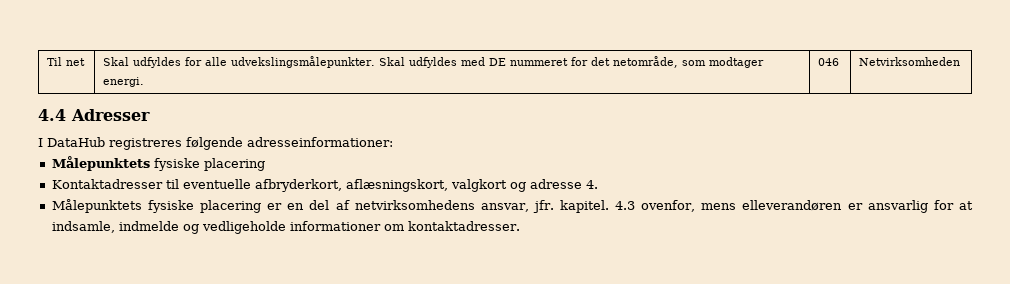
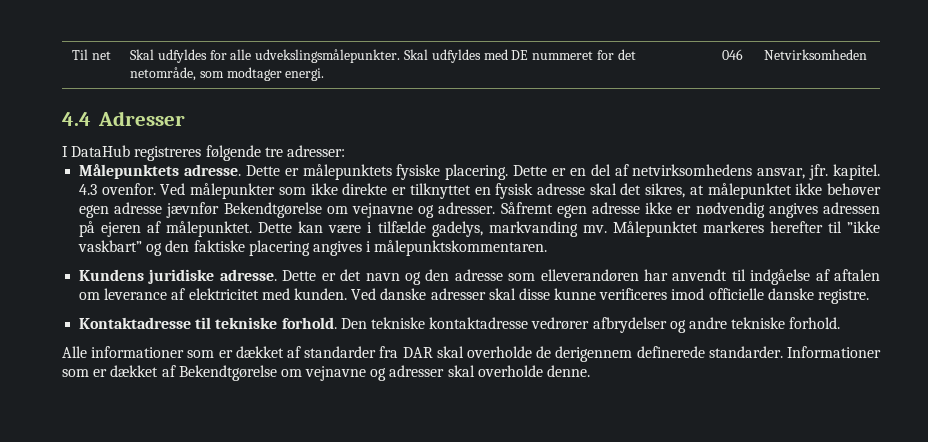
- I DataHub registreres følgende adresseinformationer:
- Målepunktets fysiske placering
- Kontaktadresser til eventuelle afbryderkort, aflæsningskort, valgkort og adresse 4.
- Målepunktets fysiske placering er en del af netvirksomhedens ansvar, jfr. kapitel.
+ I DataHub registreres følgende tre adresser:
+ Målepunktets adresse. Dette er målepunktets fysiske placering. Dette er en del af netvirksomhedens ansvar, jfr. kapitel.
- 4.3 ovenfor, mens elleverandøren er ansvarlig for at indsamle, indmelde og vedligeholde informationer om kontaktadresser.
+ 4.3 ovenfor. Ved målepunkter som ikke direkte er tilknyttet en fysisk adresse skal det sikres, at målepunktet ikke behøver egen adresse jævnfør Bekendtgørelse om vejnavne og adresser. Såfremt egen adresse ikke er nødvendig angives adressen på ejeren af målepunktet. Dette kan være i tilfælde gadelys, markvanding mv. Målepunktet markeres herefter til ”ikke vaskbart” og den faktiske placering angives i målepunktskommentaren.
+ Kundens juridiske adresse. Dette er det navn og den adresse som elleverandøren har anvendt til indgåelse af aftalen om leverance af elektricitet med kunden. Ved danske adresser skal disse kunne verificeres imod officielle danske registre.
+ Kontaktadresse til tekniske forhold. Den tekniske kontaktadresse vedrører afbrydelser og andre tekniske forhold.
+ Alle informationer som er dækket af standarder fra DAR skal overholde de derigennem definerede standarder. Informationer som er dækket af Bekendtgørelse om vejnavne og adresser skal overholde denne.

